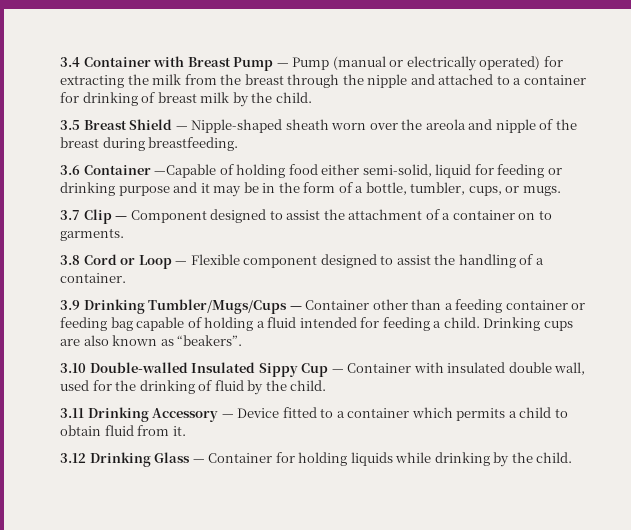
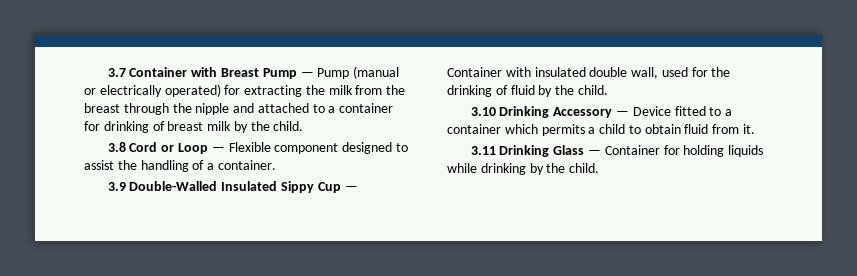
- 3.4 Container with Breast Pump — Pump (manual or electrically operated) for extracting the milk from the breast through the nipple and attached to a container for drinking of breast milk by the child.
+ 3.7 Container with Breast Pump — Pump (manual or electrically operated) for extracting the milk from the breast through the nipple and attached to a container for drinking of breast milk by the child.
- 3.5 Breast Shield — Nipple-shaped sheath worn over the areola and nipple of the breast during breastfeeding.
- 3.6 Container —Capable of holding food either semi-solid, liquid for feeding or drinking purpose and it may be in the form of a bottle, tumbler, cups, or mugs.
- 3.7 Clip — Component designed to assist the attachment of a container on to garments.
- 3.9 Drinking Tumbler/Mugs/Cups — Container other than a feeding container or feeding bag capable of holding a fluid intended for feeding a child. Drinking cups are also known as “beakers”.
- 3.10 Double-walled Insulated Sippy Cup — Container with insulated double wall, used for the drinking of fluid by the child.
+ 3.9 Double-Walled Insulated Sippy Cup — Container with insulated double wall, used for the drinking of fluid by the child.
- 3.11 Drinking Accessory — Device fitted to a container which permits a child to obtain fluid from it.
+ 3.10 Drinking Accessory — Device fitted to a container which permits a child to obtain fluid from it.
- 3.12 Drinking Glass — Container for holding liquids while drinking by the child.
+ 3.11 Drinking Glass — Container for holding liquids while drinking by the child.

